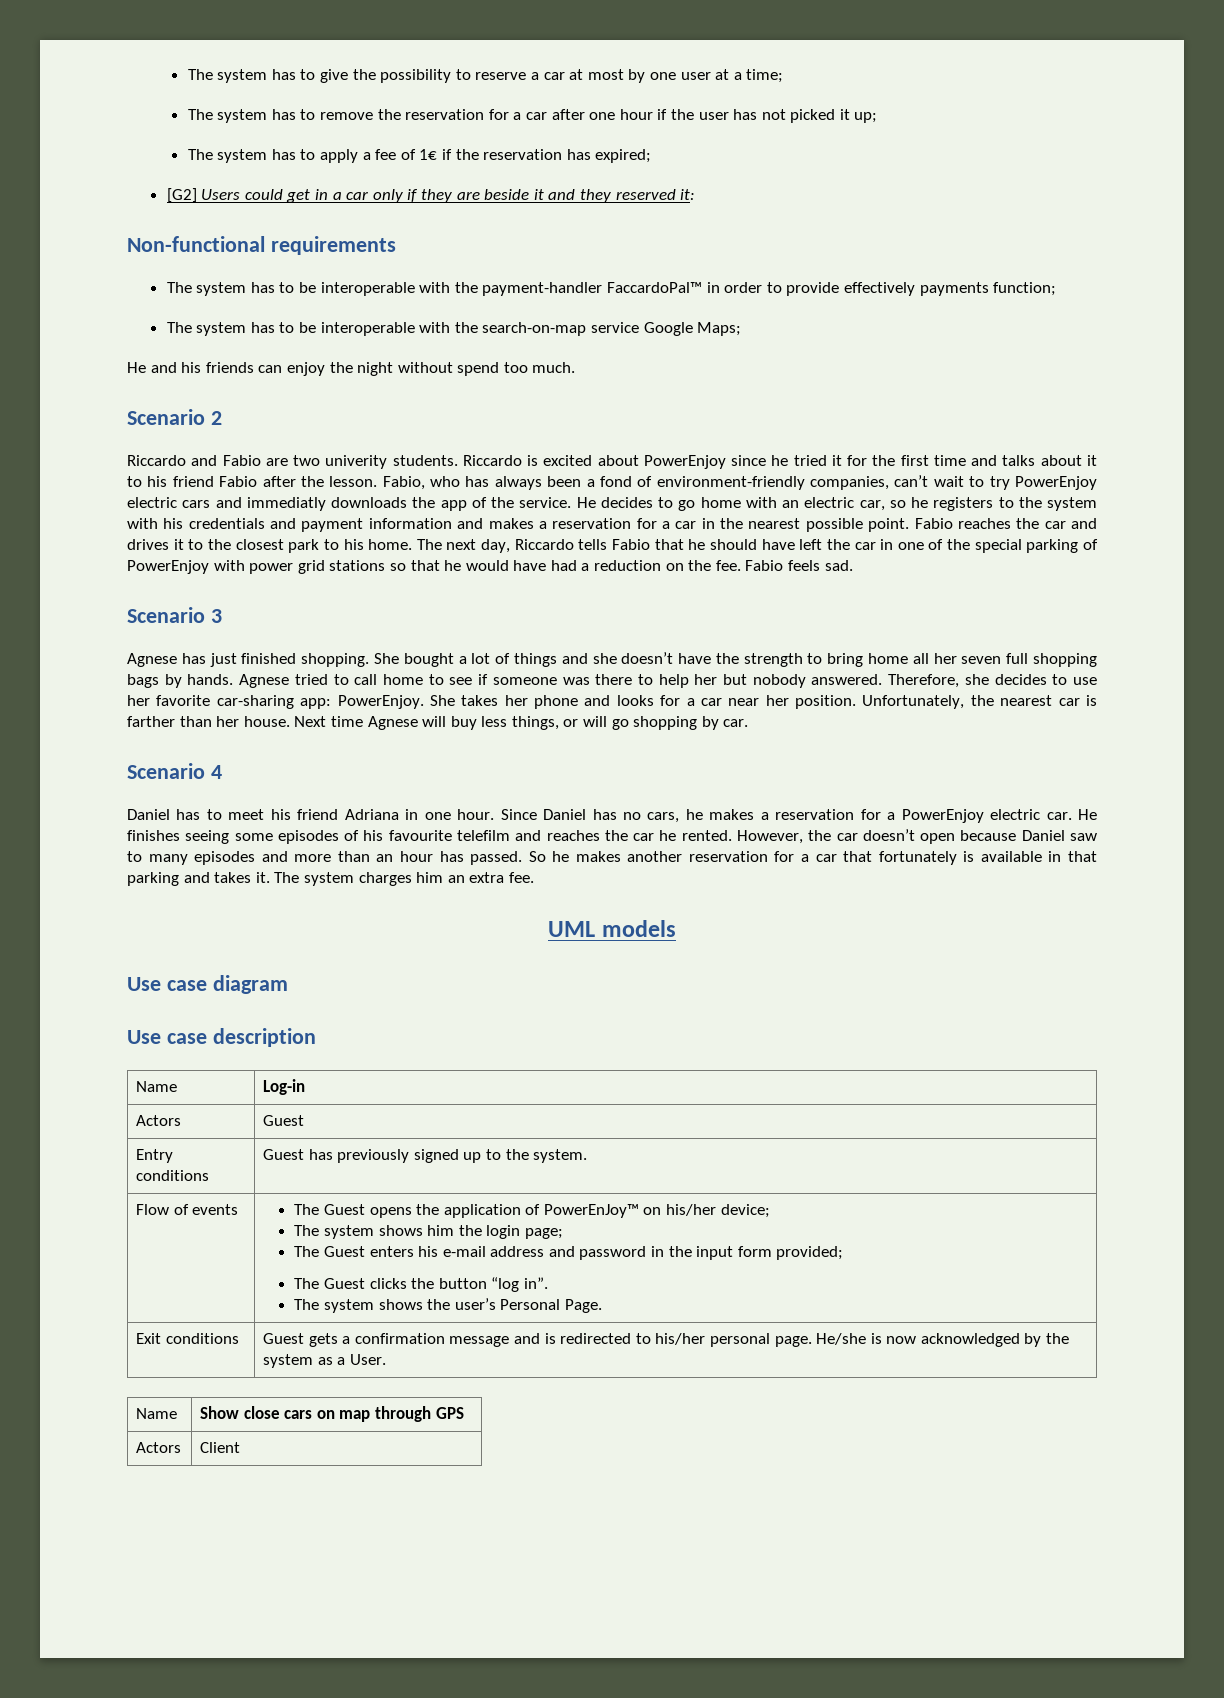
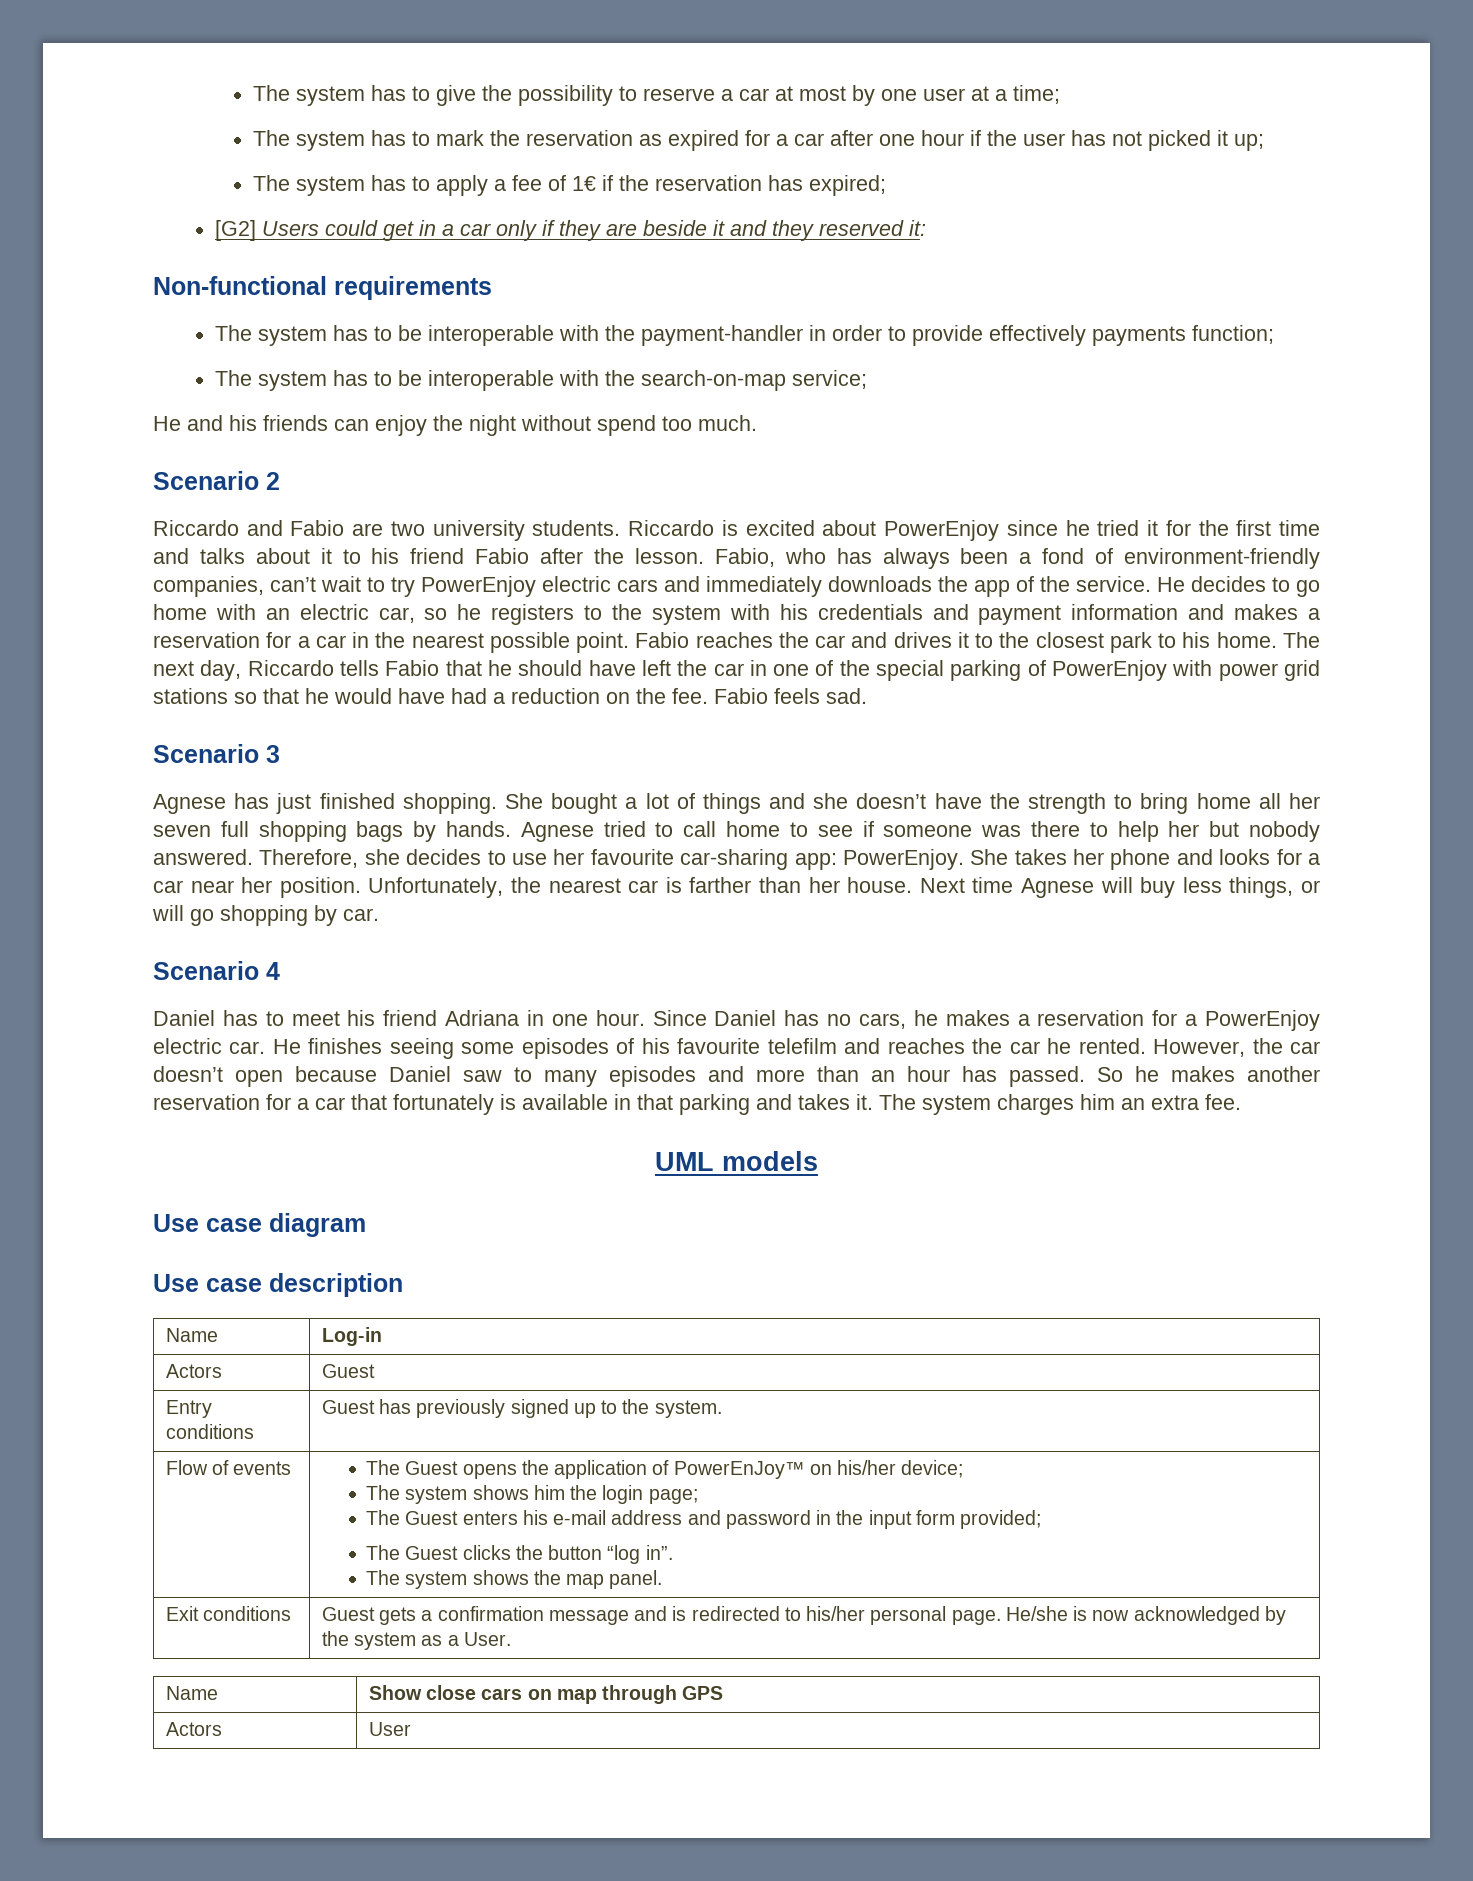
- The system has to remove the reservation for a car after one hour if the user has not picked it up;
+ The system has to mark the reservation as expired for a car after one hour if the user has not picked it up;
- The system has to be interoperable with the payment-handler FaccardoPal™ in order to provide effectively payments function;
+ The system has to be interoperable with the payment-handler in order to provide effectively payments function;
- The system has to be interoperable with the search-on-map service Google Maps;
+ The system has to be interoperable with the search-on-map service;
- Riccardo and Fabio are two univerity students.
+ Riccardo and Fabio are two university students.
- Fabio, who has always been a fond of environment-friendly companies, can’t wait to try PowerEnjoy electric cars and immediatly downloads the app of the service.
+ Fabio, who has always been a fond of environment-friendly companies, can’t wait to try PowerEnjoy electric cars and immediately downloads the app of the service.
- Therefore, she decides to use her favorite car-sharing app: PowerEnjoy.
+ Therefore, she decides to use her favourite car-sharing app: PowerEnjoy.
- The system shows the user’s Personal Page.
+ The system shows the map panel.
- Actors | Client
+ Actors | User

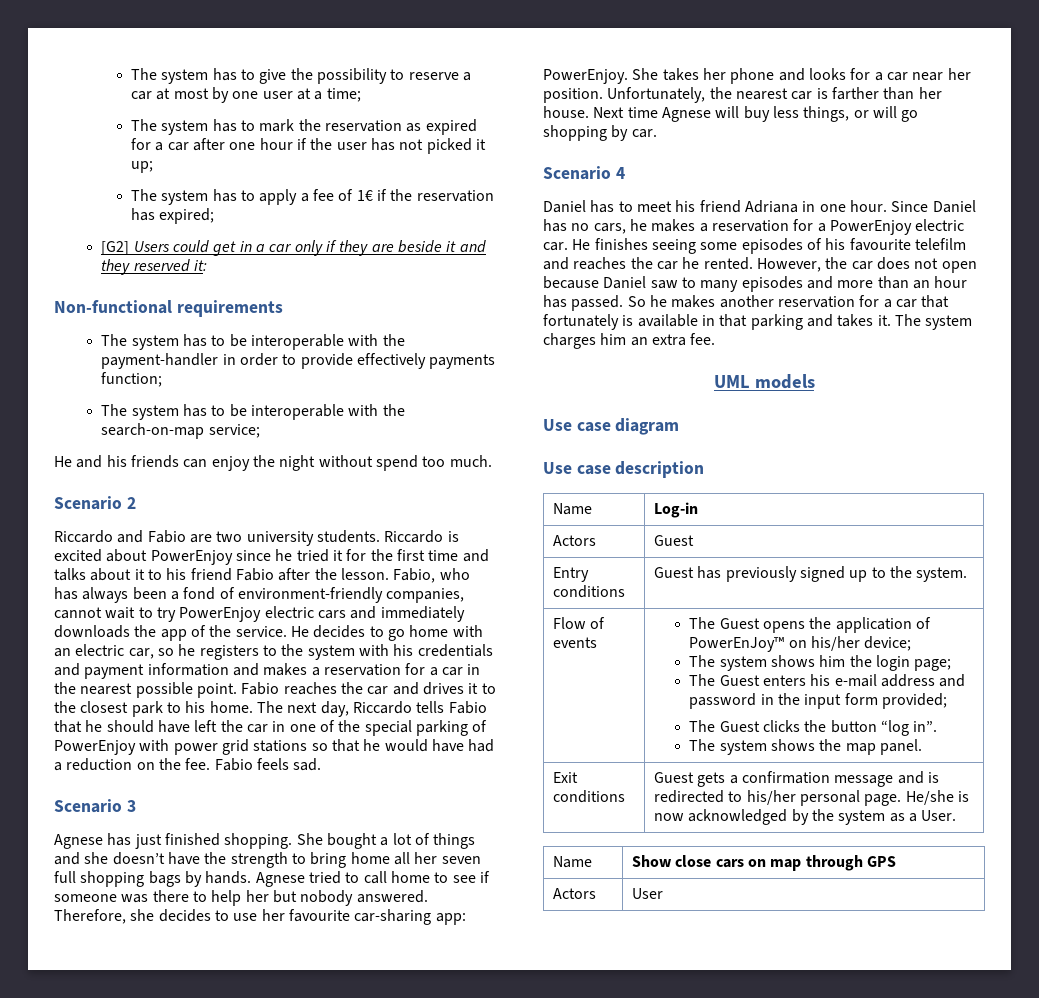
- Fabio, who has always been a fond of environment-friendly companies, can’t wait to try PowerEnjoy electric cars and immediately downloads the app of the service.
+ Fabio, who has always been a fond of environment-friendly companies, cannot wait to try PowerEnjoy electric cars and immediately downloads the app of the service.
- However, the car doesn’t open because Daniel saw to many episodes and more than an hour has passed.
+ However, the car does not open because Daniel saw to many episodes and more than an hour has passed.

